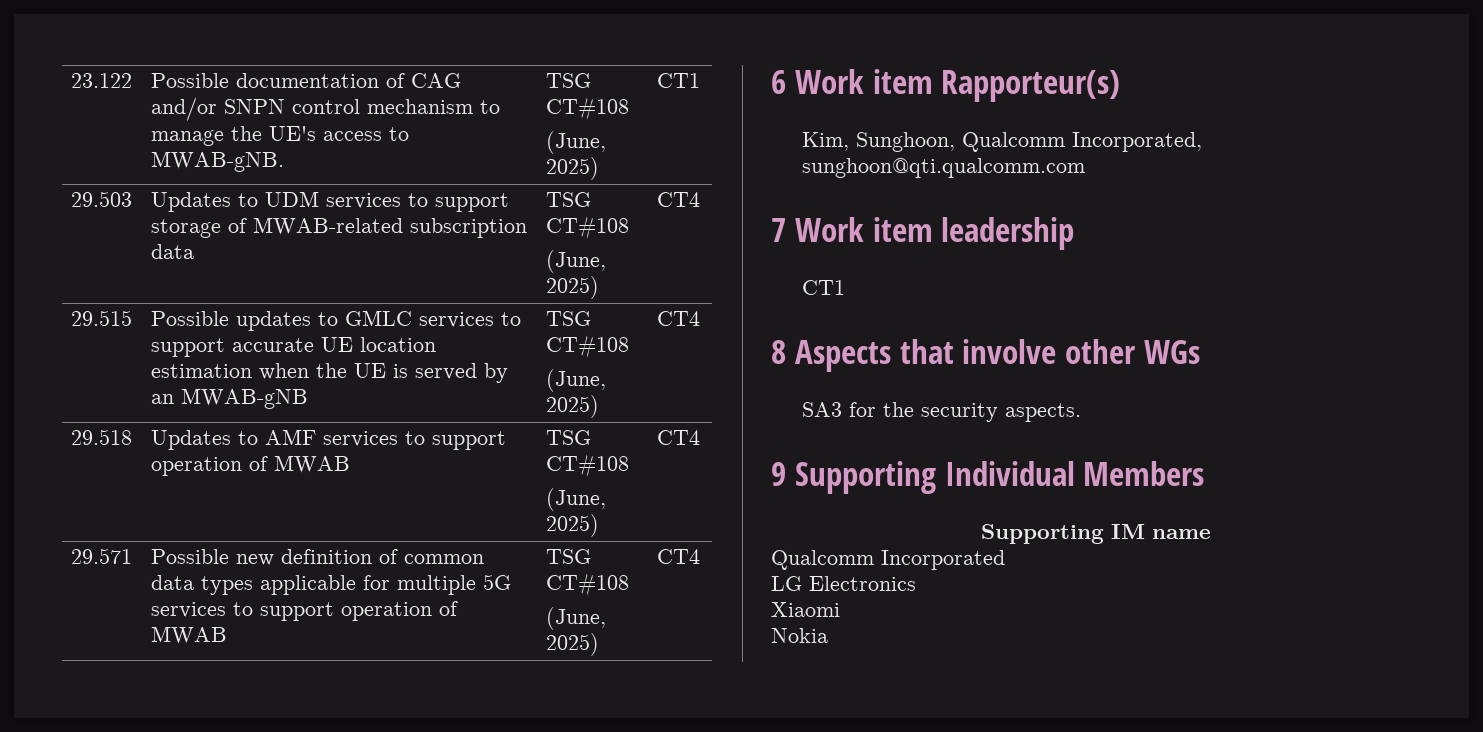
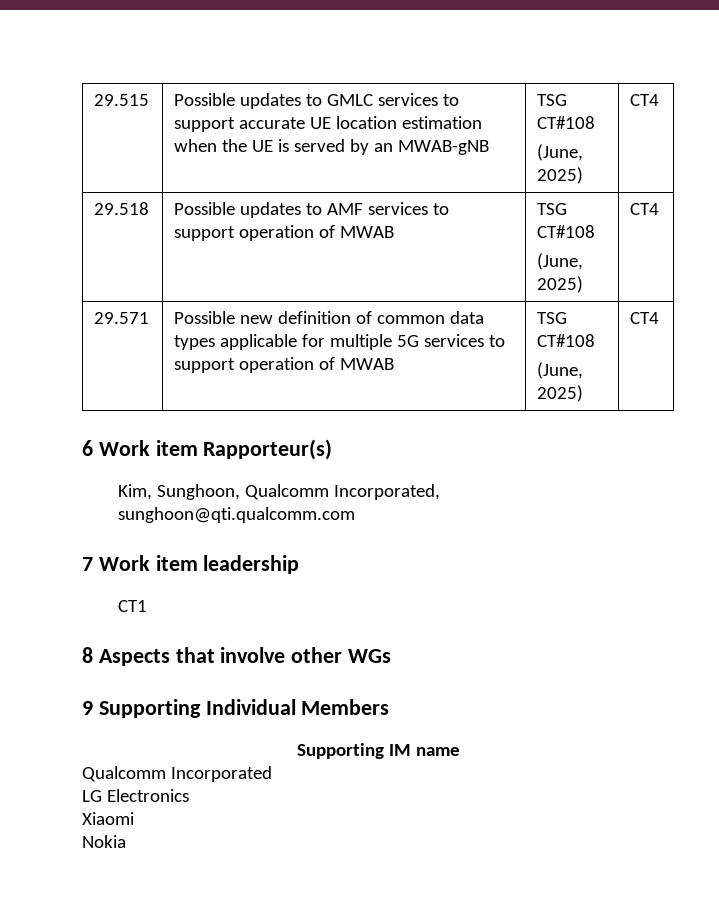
- 23.122 | Possible documentation of CAG and/or SNPN control mechanism to manage the UE's access to MWAB-gNB. | TSG CT#108
- (June, 2025) | CT1
- 29.503 | Updates to UDM services to support storage of MWAB-related subscription data | TSG CT#108
- (June, 2025) | CT4
- 29.518 | Updates to AMF services to support operation of MWAB | TSG CT#108
+ 29.518 | Possible updates to AMF services to support operation of MWAB | TSG CT#108
- SA3 for the security aspects.

